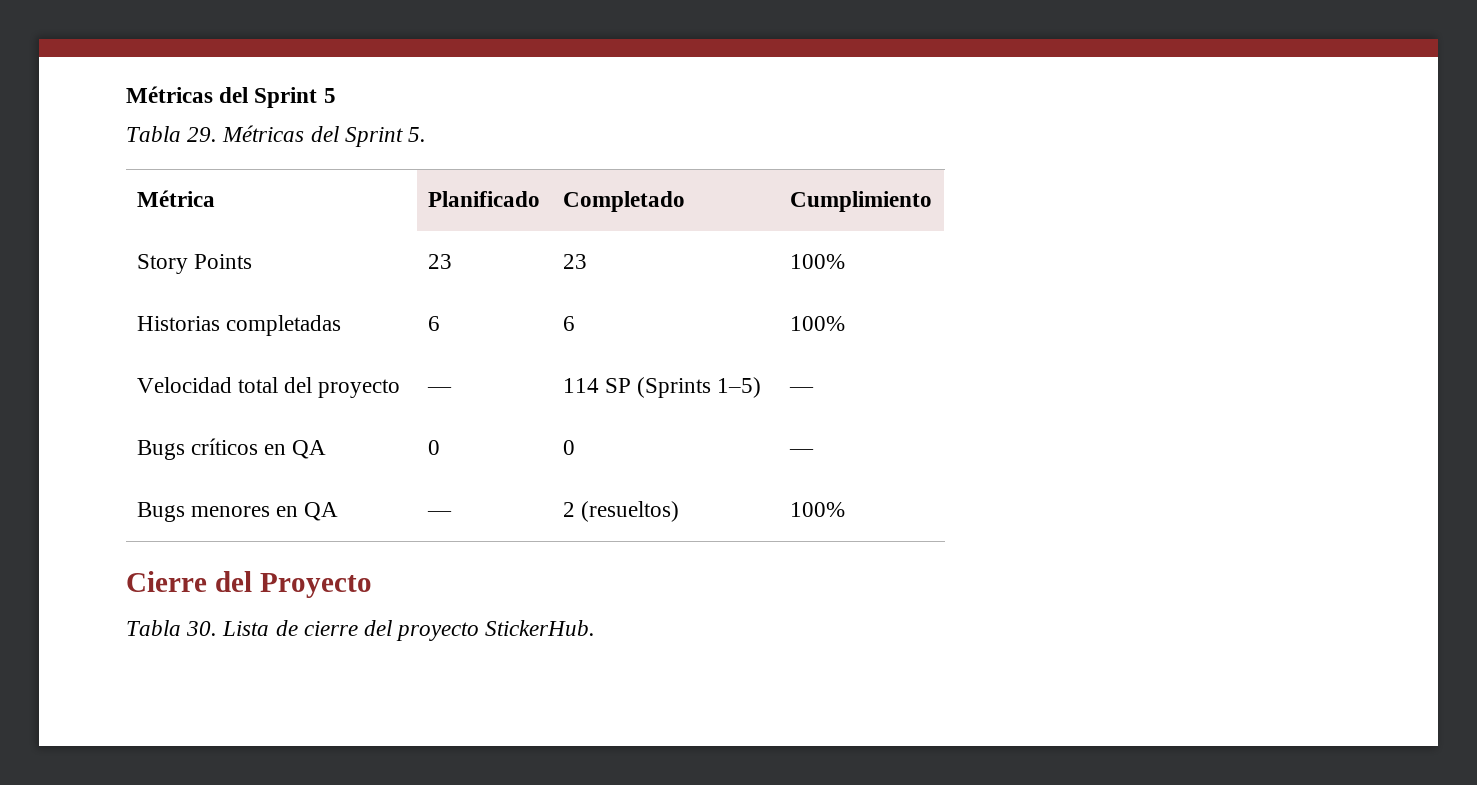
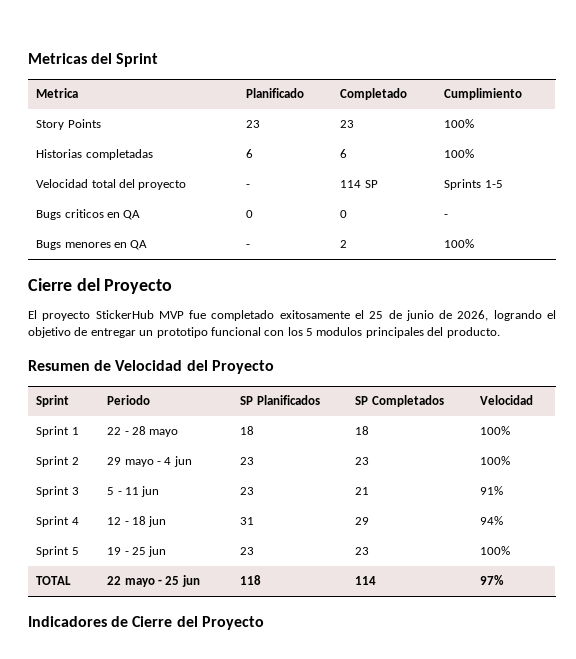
- Métricas del Sprint 5
- Tabla 29. Métricas del Sprint 5.
- Métrica | Planificado | Completado | Cumplimiento
+ Metricas del Sprint
+ Metrica | Planificado | Completado | Cumplimiento
- Velocidad total del proyecto | — | 114 SP (Sprints 1–5) | —
- Bugs críticos en QA | 0 | 0 | —
+ Velocidad total del proyecto | - | 114 SP | Sprints 1-5
+ Bugs criticos en QA | 0 | 0 | -
- Bugs menores en QA | — | 2 (resueltos) | 100%
+ Bugs menores en QA | - | 2 | 100%
- Tabla 30. Lista de cierre del proyecto StickerHub.
+ El proyecto StickerHub MVP fue completado exitosamente el 25 de junio de 2026, logrando el objetivo de entregar un prototipo funcional con los 5 modulos principales del producto.
+ Resumen de Velocidad del Proyecto
+ Sprint | Periodo | SP Planificados | SP Completados | Velocidad
+ Sprint 1 | 22 - 28 mayo | 18 | 18 | 100%
+ Sprint 2 | 29 mayo - 4 jun | 23 | 23 | 100%
+ Sprint 3 | 5 - 11 jun | 23 | 21 | 91%
+ Sprint 4 | 12 - 18 jun | 31 | 29 | 94%
+ Sprint 5 | 19 - 25 jun | 23 | 23 | 100%
+ TOTAL | 22 mayo - 25 jun | 118 | 114 | 97%
+ Indicadores de Cierre del Proyecto

